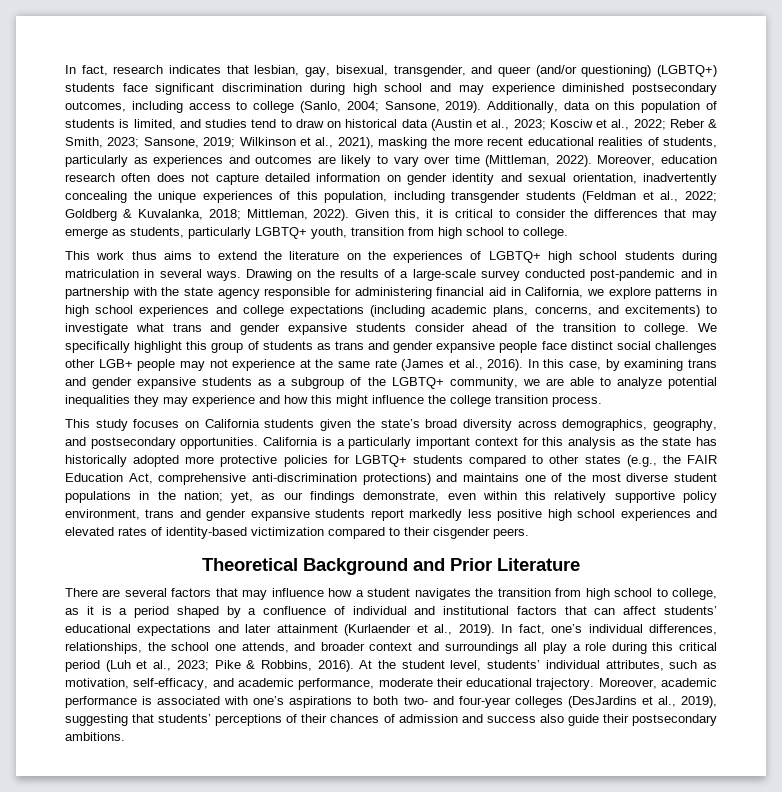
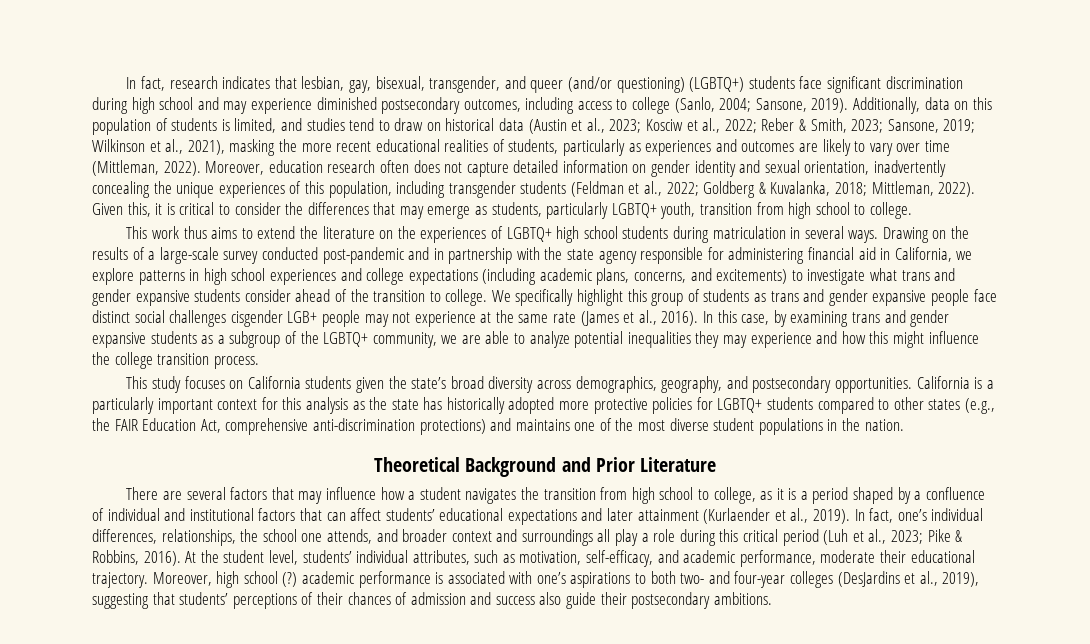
- We specifically highlight this group of students as trans and gender expansive people face distinct social challenges other LGB+ people may not experience at the same rate (James et al., 2016).
+ We specifically highlight this group of students as trans and gender expansive people face distinct social challenges cisgender LGB+ people may not experience at the same rate (James et al., 2016).
- California is a particularly important context for this analysis as the state has historically adopted more protective policies for LGBTQ+ students compared to other states (e.g., the FAIR Education Act, comprehensive anti-discrimination protections) and maintains one of the most diverse student populations in the nation; yet, as our findings demonstrate, even within this relatively supportive policy environment, trans and gender expansive students report markedly less positive high school experiences and elevated rates of identity-based victimization compared to their cisgender peers.
+ California is a particularly important context for this analysis as the state has historically adopted more protective policies for LGBTQ+ students compared to other states (e.g., the FAIR Education Act, comprehensive anti-discrimination protections) and maintains one of the most diverse student populations in the nation.
- Moreover, academic performance is associated with one’s aspirations to both two- and four-year colleges (DesJardins et al., 2019), suggesting that students’ perceptions of their chances of admission and success also guide their postsecondary ambitions.
+ Moreover, high school (?) academic performance is associated with one’s aspirations to both two- and four-year colleges (DesJardins et al., 2019), suggesting that students’ perceptions of their chances of admission and success also guide their postsecondary ambitions.

